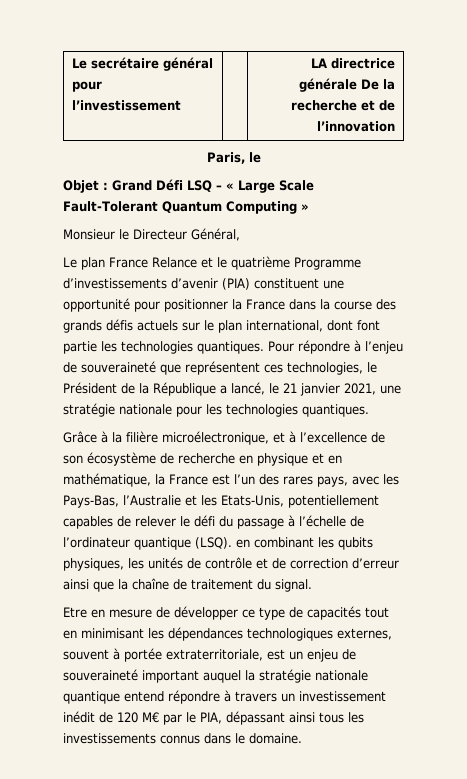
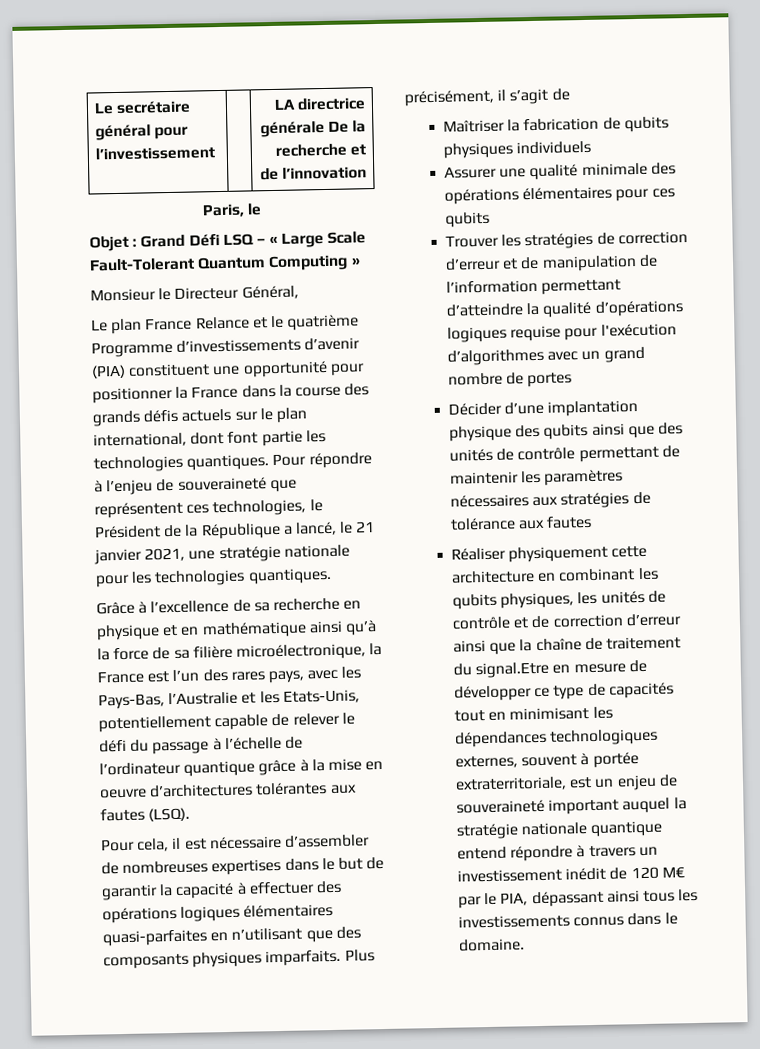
- Grâce à la filière microélectronique, et à l’excellence de son écosystème de recherche en physique et en mathématique, la France est l’un des rares pays, avec les Pays-Bas, l’Australie et les Etats-Unis, potentiellement capables de relever le défi du passage à l’échelle de l’ordinateur quantique (LSQ). en combinant les qubits physiques, les unités de contrôle et de correction d’erreur ainsi que la chaîne de traitement du signal.
- Etre en mesure de développer ce type de capacités tout en minimisant les dépendances technologiques externes, souvent à portée extraterritoriale, est un enjeu de souveraineté important auquel la stratégie nationale quantique entend répondre à travers un investissement inédit de 120 M€ par le PIA, dépassant ainsi tous les investissements connus dans le domaine.
+ Grâce à l’excellence de sa recherche en physique et en mathématique ainsi qu’à la force de sa filière microélectronique, la France est l’un des rares pays, avec les Pays-Bas, l’Australie et les Etats-Unis, potentiellement capable de relever le défi du passage à l’échelle de l’ordinateur quantique grâce à la mise en oeuvre d’architectures tolérantes aux fautes (LSQ).
+ Pour cela, il est nécessaire d’assembler de nombreuses expertises dans le but de garantir la capacité à effectuer des opérations logiques élémentaires quasi-parfaites en n’utilisant que des composants physiques imparfaits. Plus précisément, il s’agit de
+ Maîtriser la fabrication de qubits physiques individuels
+ Assurer une qualité minimale des opérations élémentaires pour ces qubits
+ Trouver les stratégies de correction d’erreur et de manipulation de l’information permettant d’atteindre la qualité d’opérations logiques requise pour l'exécution d’algorithmes avec un grand nombre de portes
+ Décider d’une implantation physique des qubits ainsi que des unités de contrôle permettant de maintenir les paramètres nécessaires aux stratégies de tolérance aux fautes
+ Réaliser physiquement cette architecture en combinant les qubits physiques, les unités de contrôle et de correction d’erreur ainsi que la chaîne de traitement du signal.Etre en mesure de développer ce type de capacités tout en minimisant les dépendances technologiques externes, souvent à portée extraterritoriale, est un enjeu de souveraineté important auquel la stratégie nationale quantique entend répondre à travers un investissement inédit de 120 M€ par le PIA, dépassant ainsi tous les investissements connus dans le domaine.

